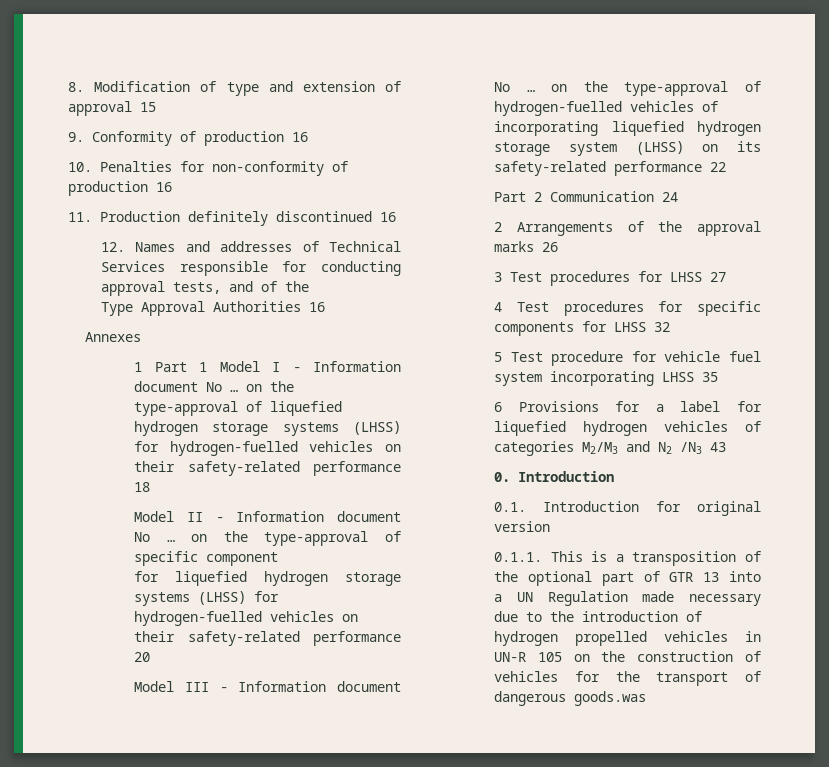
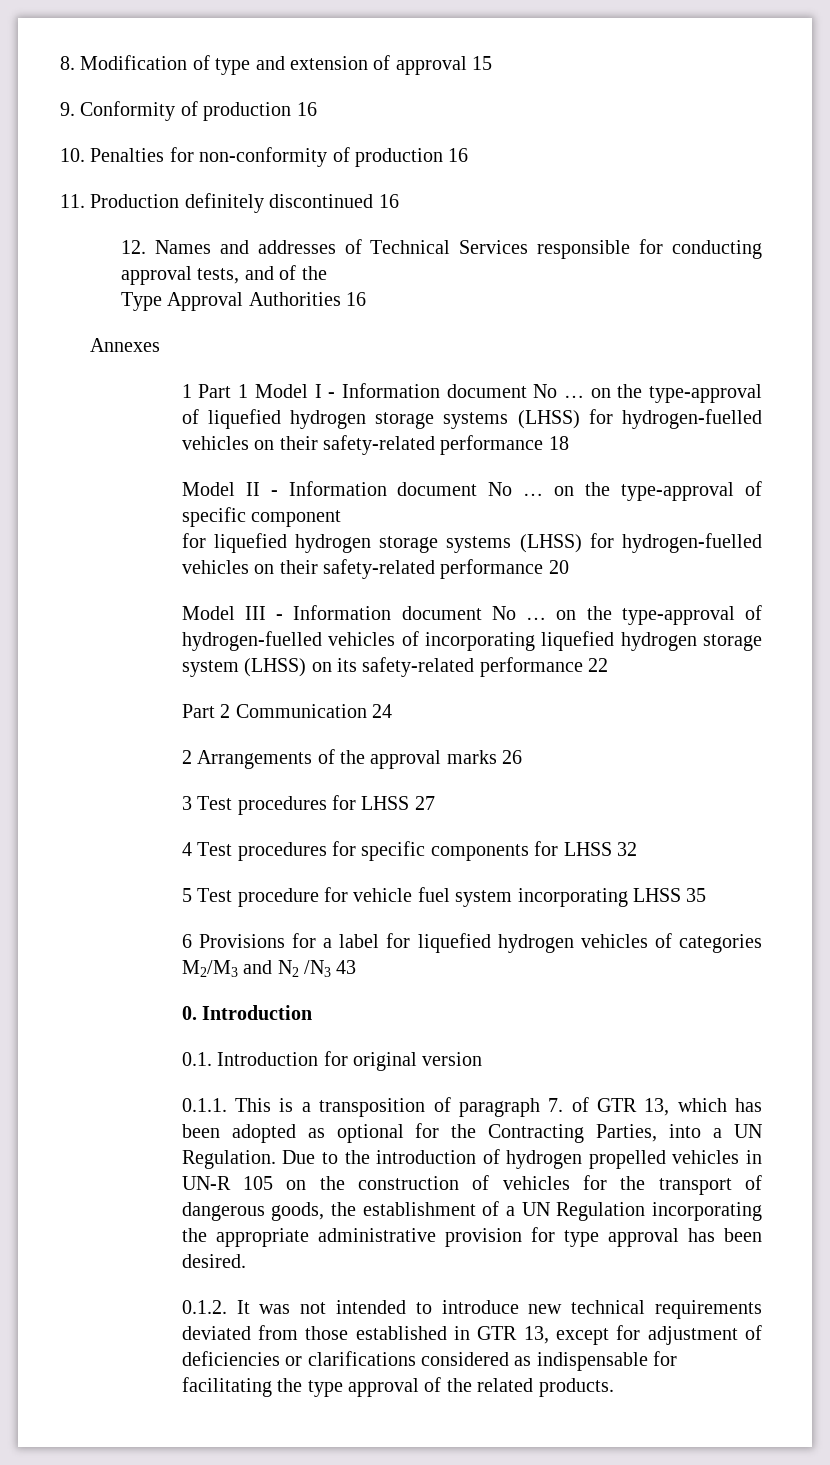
- 0.1.1. This is a transposition of the optional part of GTR 13 into a UN Regulation made necessary due to the introduction of hydrogen propelled vehicles in UN-R 105 on the construction of vehicles for the transport of dangerous goods.was
+ 0.1.1. This is a transposition of paragraph 7. of GTR 13, which has been adopted as optional for the Contracting Parties, into a UN Regulation. Due to the introduction of hydrogen propelled vehicles in UN-R 105 on the construction of vehicles for the transport of dangerous goods, the establishment of a UN Regulation incorporating the appropriate administrative provision for type approval has been desired.
+ 0.1.2. It was not intended to introduce new technical requirements deviated from those established in GTR 13, except for adjustment of deficiencies or clarifications considered as indispensable for facilitating the type approval of the related products.

